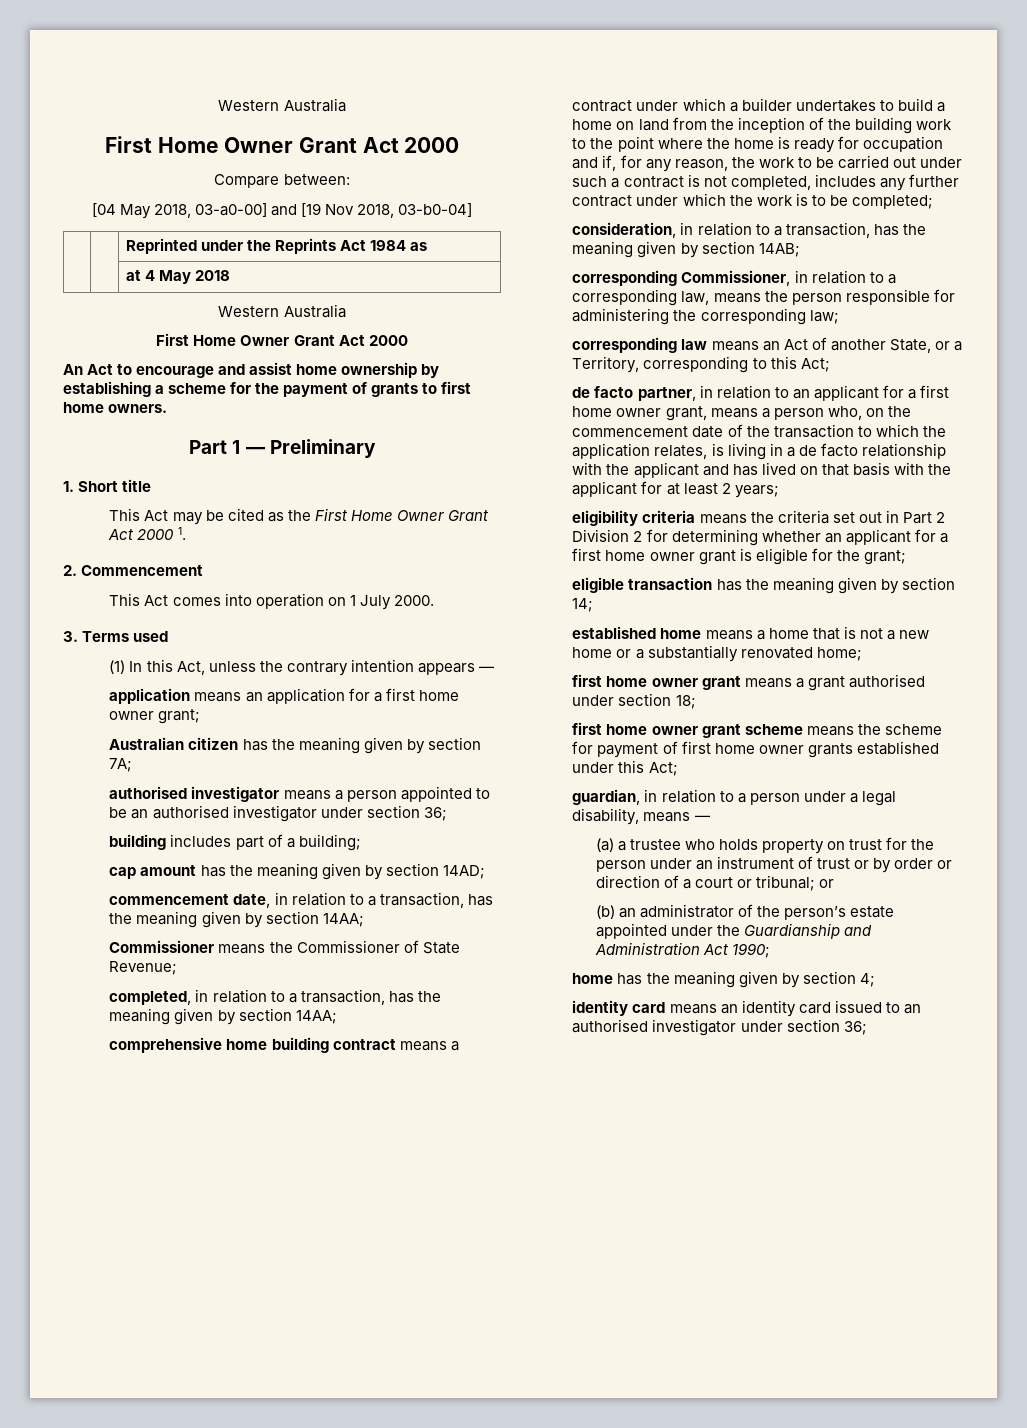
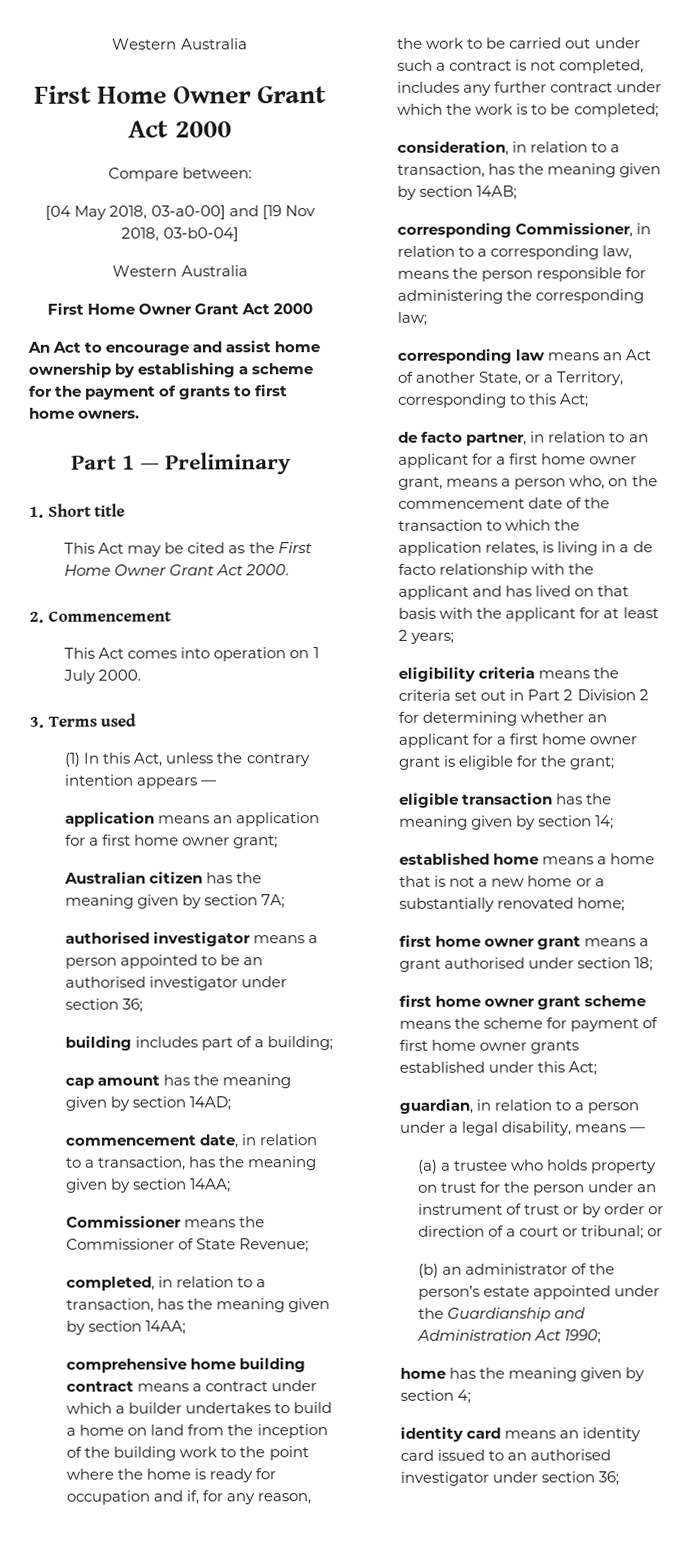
- | | Reprinted under the Reprints Act 1984 as
- | | at 4 May 2018
- This Act may be cited as the First Home Owner Grant Act 2000 1.
+ This Act may be cited as the First Home Owner Grant Act 2000.

